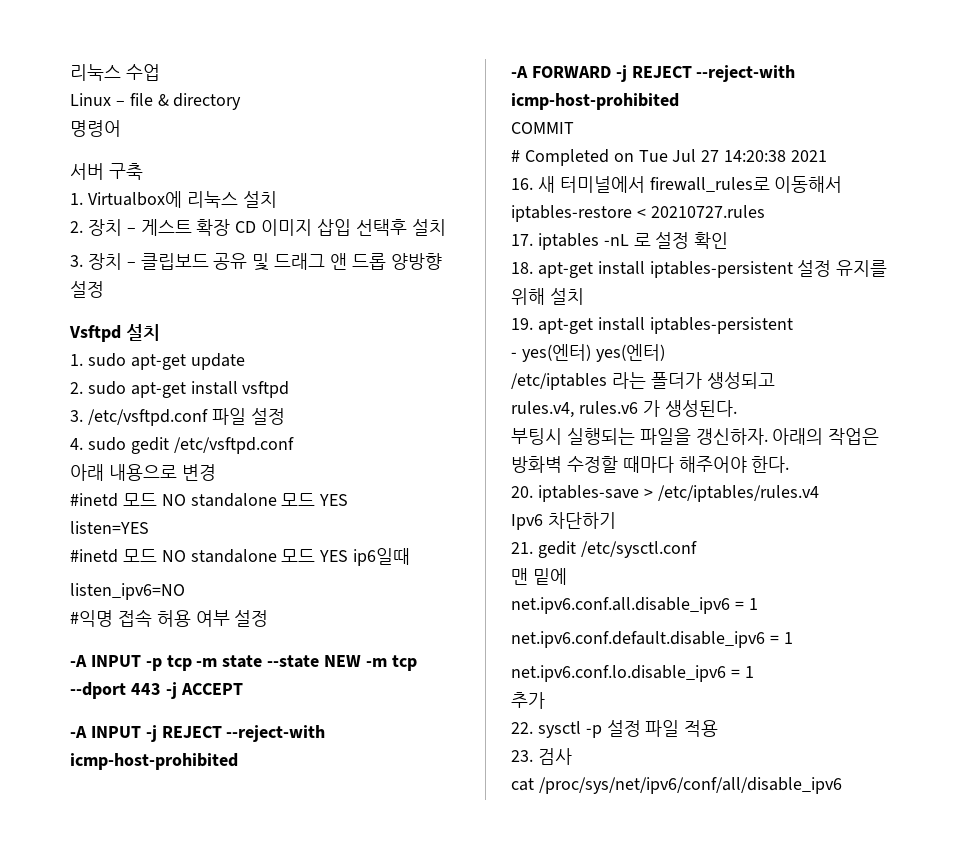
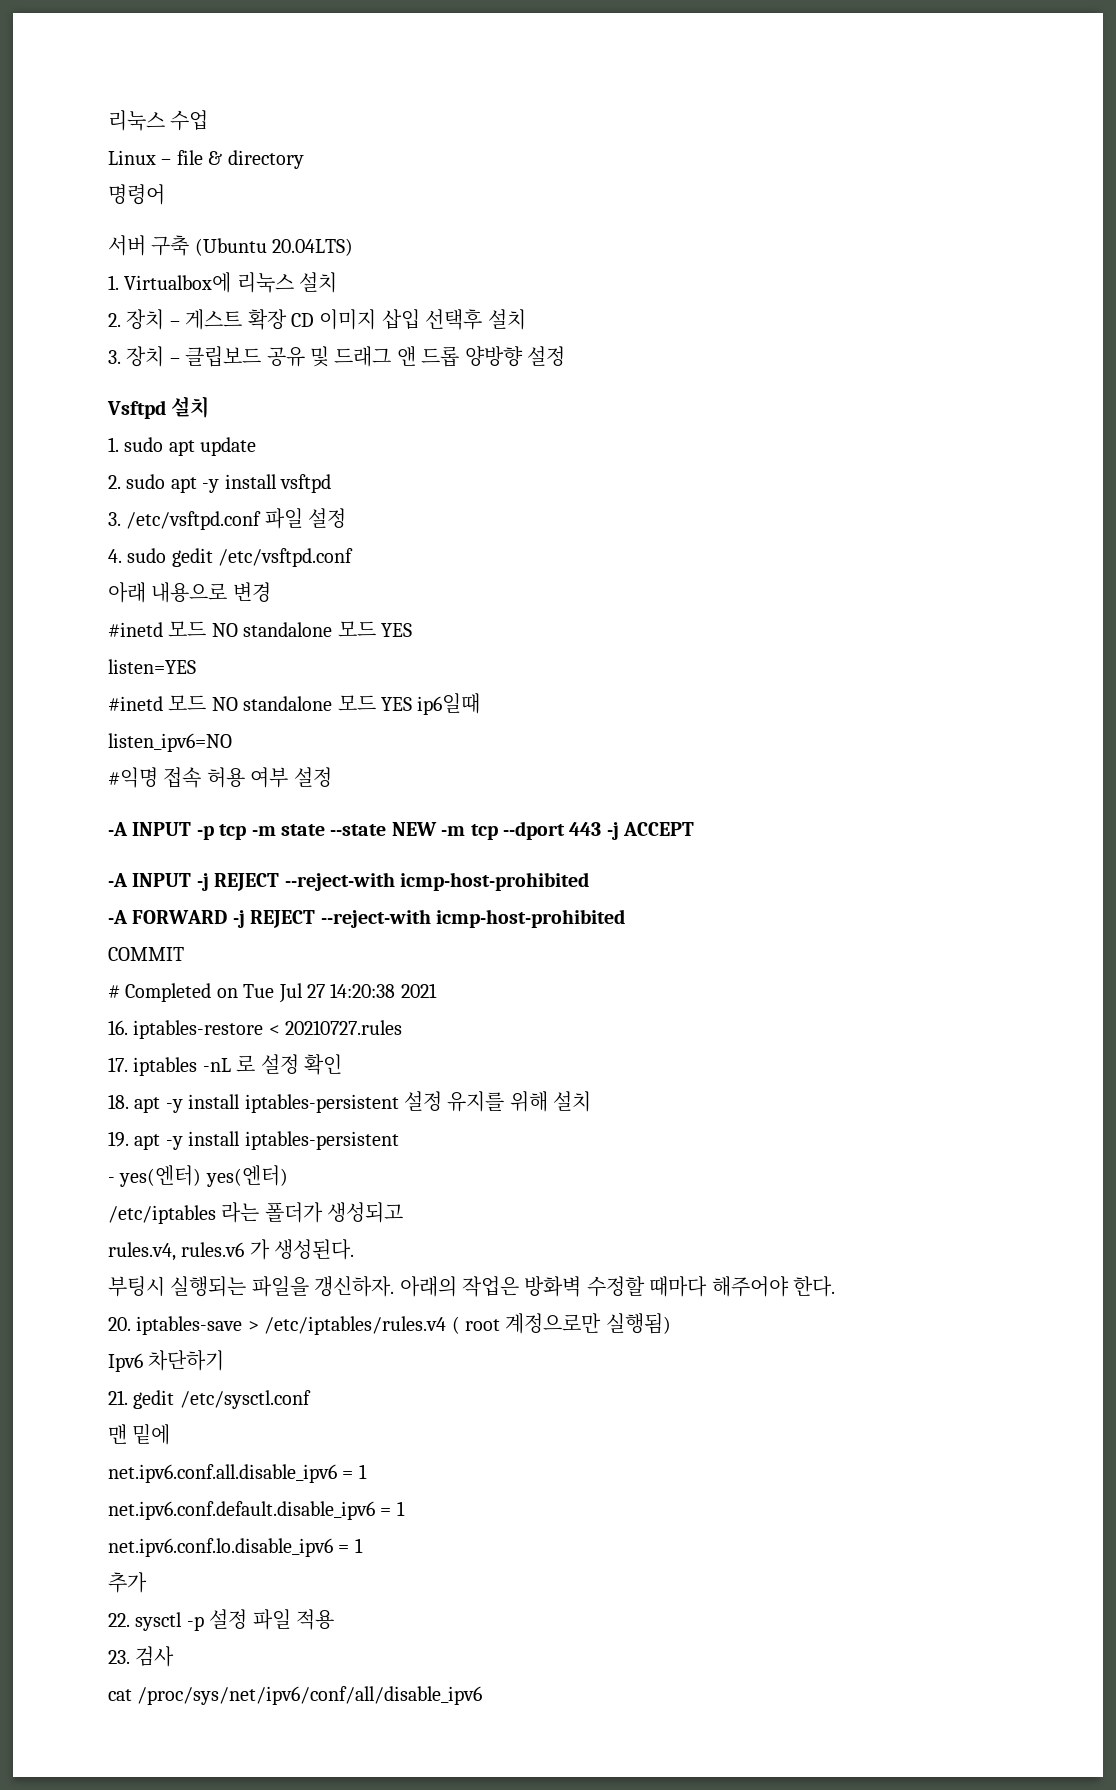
- 서버 구축
+ 서버 구축 (Ubuntu 20.04LTS)
- 1. sudo apt-get update
+ 1. sudo apt update
- 2. sudo apt-get install vsftpd
+ 2. sudo apt -y install vsftpd
- 16. 새 터미널에서 firewall_rules로 이동해서 iptables-restore < 20210727.rules
+ 16. iptables-restore < 20210727.rules
- 18. apt-get install iptables-persistent 설정 유지를 위해 설치
+ 18. apt -y install iptables-persistent 설정 유지를 위해 설치
- 19. apt-get install iptables-persistent
+ 19. apt -y install iptables-persistent
- 20. iptables-save > /etc/iptables/rules.v4
+ 20. iptables-save > /etc/iptables/rules.v4 ( root 계정으로만 실행됨)

